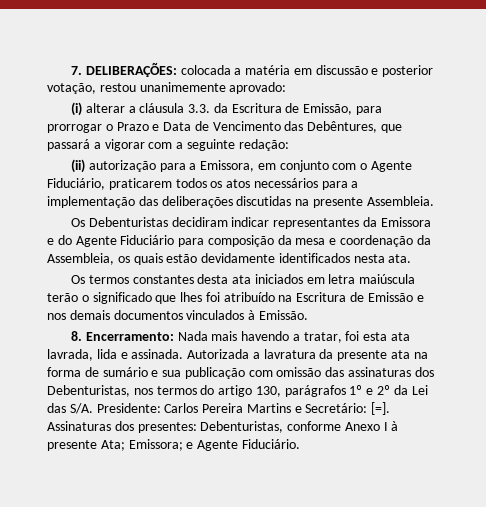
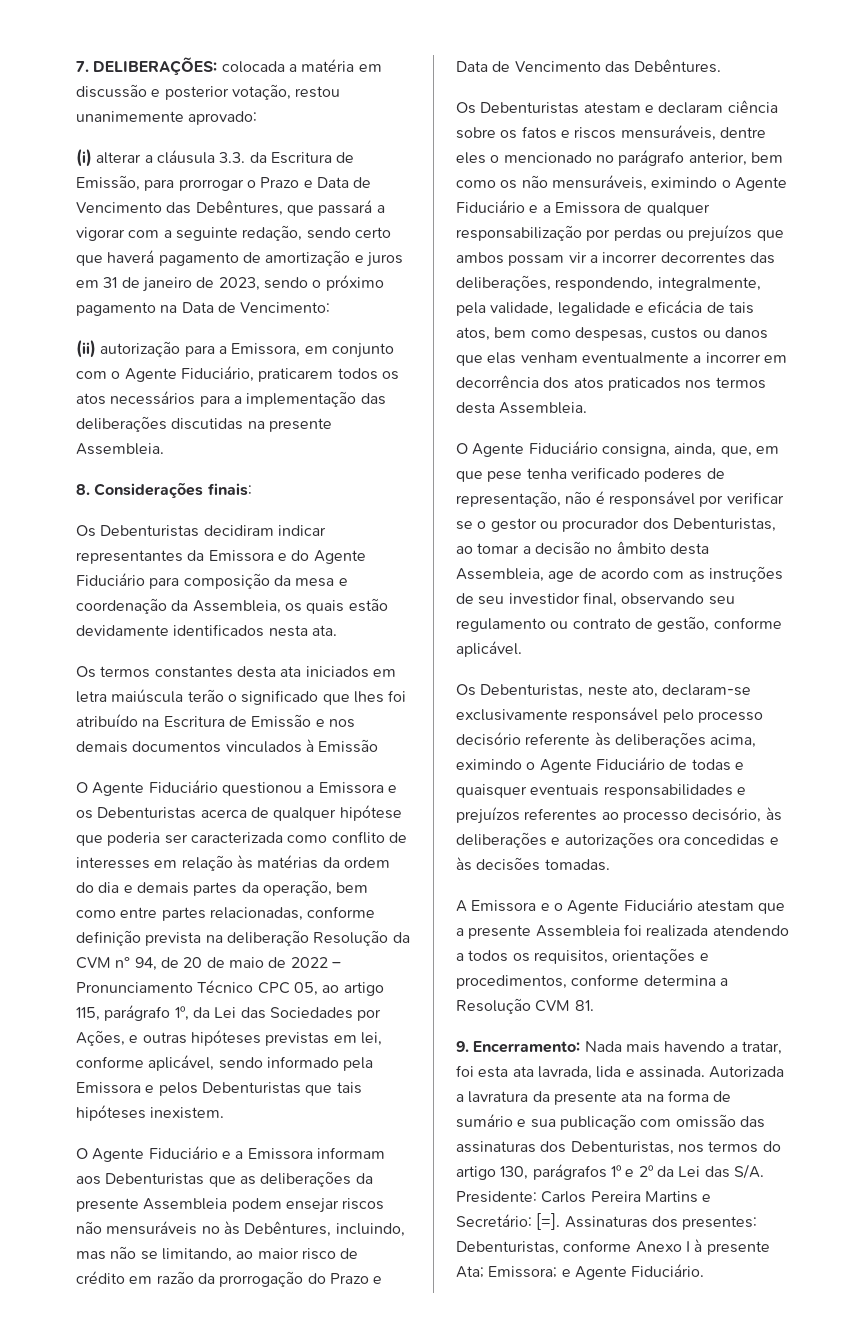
- (i) alterar a cláusula 3.3. da Escritura de Emissão, para prorrogar o Prazo e Data de Vencimento das Debêntures, que passará a vigorar com a seguinte redação:
+ (i) alterar a cláusula 3.3. da Escritura de Emissão, para prorrogar o Prazo e Data de Vencimento das Debêntures, que passará a vigorar com a seguinte redação, sendo certo que haverá pagamento de amortização e juros em 31 de janeiro de 2023, sendo o próximo pagamento na Data de Vencimento:
+ 8. Considerações finais:
- Os termos constantes desta ata iniciados em letra maiúscula terão o significado que lhes foi atribuído na Escritura de Emissão e nos demais documentos vinculados à Emissão.
- 8. Encerramento: Nada mais havendo a tratar, foi esta ata lavrada, lida e assinada.
+ Os termos constantes desta ata iniciados em letra maiúscula terão o significado que lhes foi atribuído na Escritura de Emissão e nos demais documentos vinculados à Emissão
+ O Agente Fiduciário questionou a Emissora e os Debenturistas acerca de qualquer hipótese que poderia ser caracterizada como conflito de interesses em relação às matérias da ordem do dia e demais partes da operação, bem como entre partes relacionadas, conforme definição prevista na deliberação Resolução da CVM n° 94, de 20 de maio de 2022 – Pronunciamento Técnico CPC 05, ao artigo 115, parágrafo 1º, da Lei das Sociedades por Ações, e outras hipóteses previstas em lei, conforme aplicável, sendo informado pela Emissora e pelos Debenturistas que tais hipóteses inexistem.
+ O Agente Fiduciário e a Emissora informam aos Debenturistas que as deliberações da presente Assembleia podem ensejar riscos não mensuráveis no às Debêntures, incluindo, mas não se limitando, ao maior risco de crédito em razão da prorrogação do Prazo e Data de Vencimento das Debêntures.
+ Os Debenturistas atestam e declaram ciência sobre os fatos e riscos mensuráveis, dentre eles o mencionado no parágrafo anterior, bem como os não mensuráveis, eximindo o Agente Fiduciário e a Emissora de qualquer responsabilização por perdas ou prejuízos que ambos possam vir a incorrer decorrentes das deliberações, respondendo, integralmente, pela validade, legalidade e eficácia de tais atos, bem como despesas, custos ou danos que elas venham eventualmente a incorrer em decorrência dos atos praticados nos termos desta Assembleia.
+ O Agente Fiduciário consigna, ainda, que, em que pese tenha verificado poderes de representação, não é responsável por verificar se o gestor ou procurador dos Debenturistas, ao tomar a decisão no âmbito desta Assembleia, age de acordo com as instruções de seu investidor final, observando seu regulamento ou contrato de gestão, conforme aplicável.
+ Os Debenturistas, neste ato, declaram-se exclusivamente responsável pelo processo decisório referente às deliberações acima, eximindo o Agente Fiduciário de todas e quaisquer eventuais responsabilidades e prejuízos referentes ao processo decisório, às deliberações e autorizações ora concedidas e às decisões tomadas.
+ A Emissora e o Agente Fiduciário atestam que a presente Assembleia foi realizada atendendo a todos os requisitos, orientações e procedimentos, conforme determina a Resolução CVM 81.
+ 9. Encerramento: Nada mais havendo a tratar, foi esta ata lavrada, lida e assinada.

